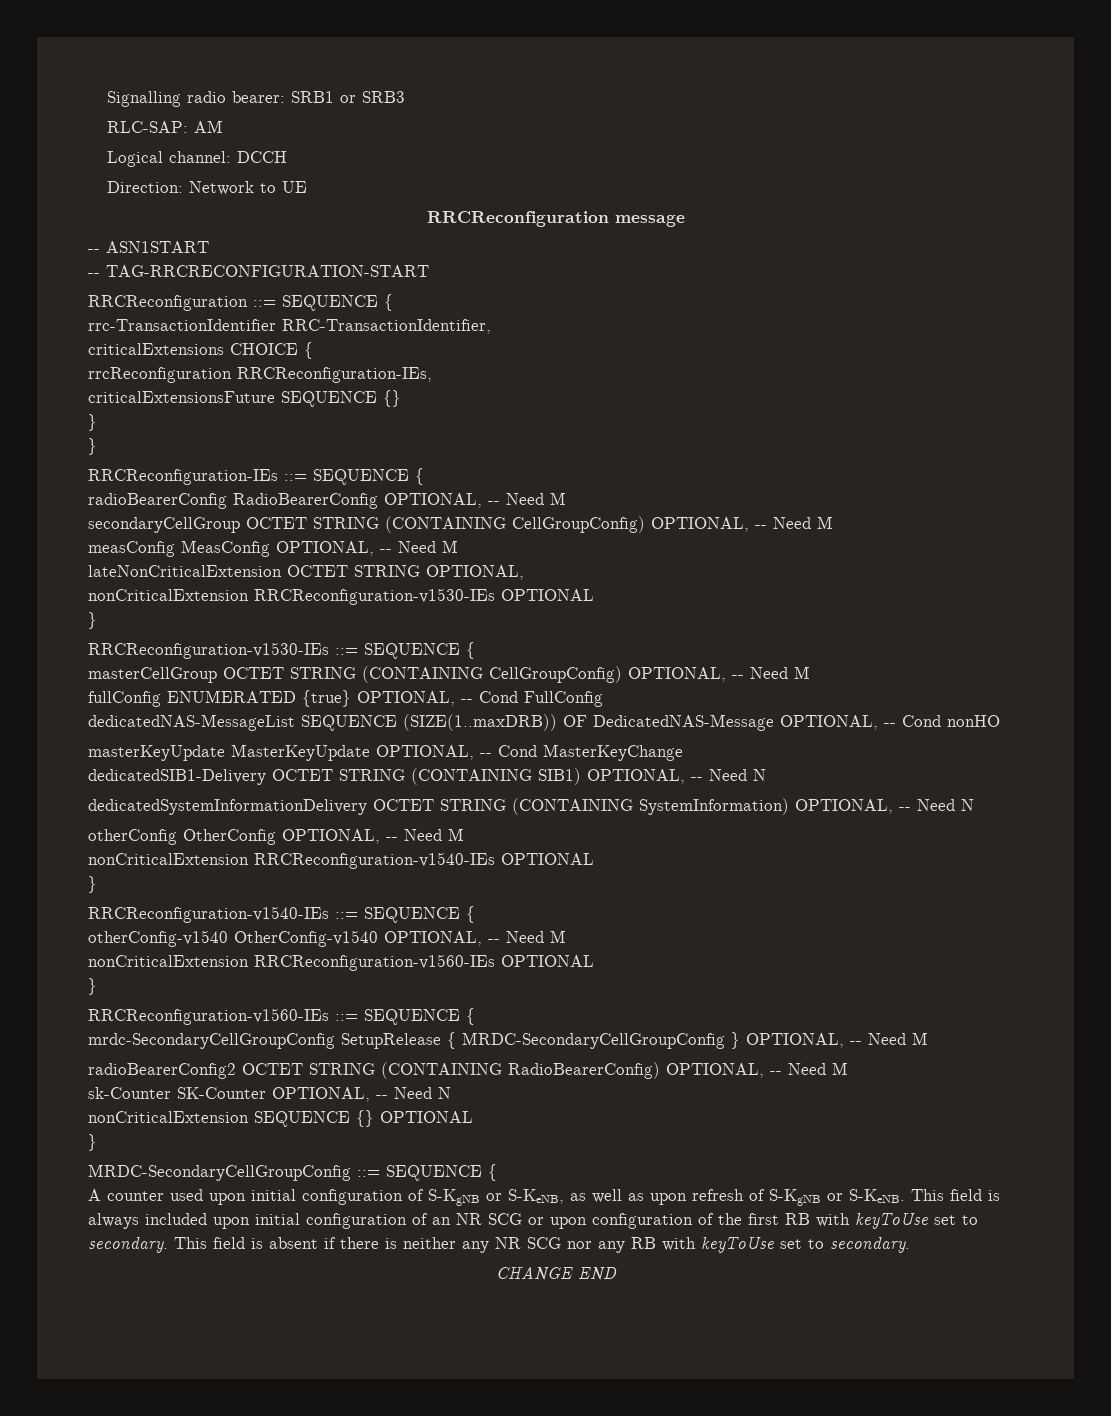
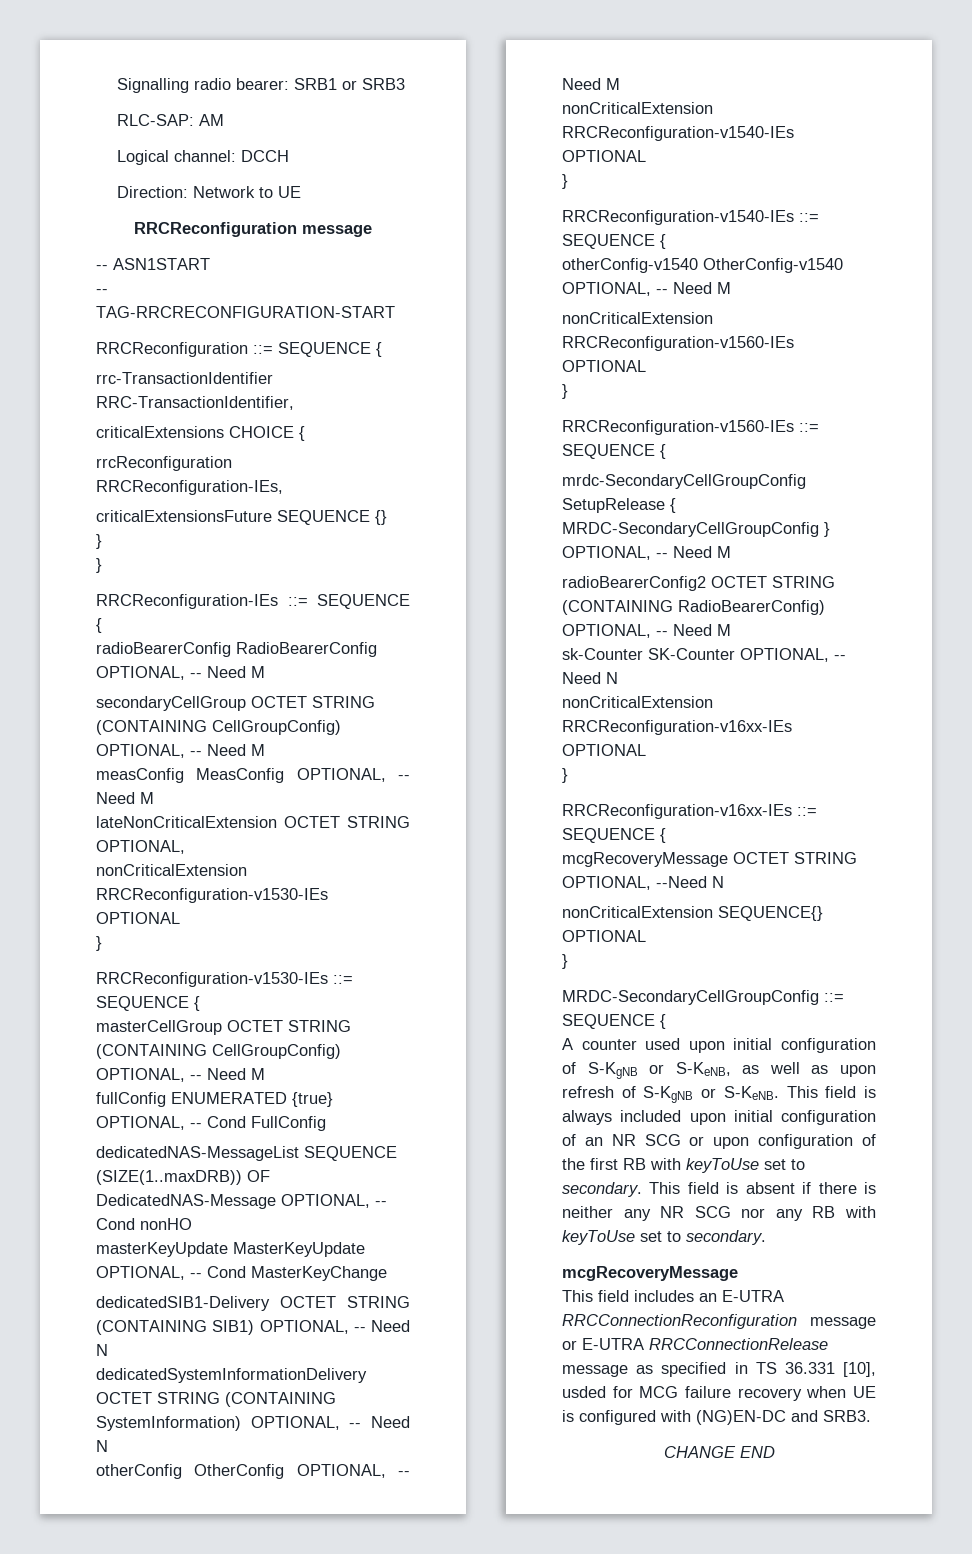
- nonCriticalExtension SEQUENCE {} OPTIONAL
+ nonCriticalExtension RRCReconfiguration-v16xx-IEs OPTIONAL
+ }
+ RRCReconfiguration-v16xx-IEs ::= SEQUENCE {
+ mcgRecoveryMessage OCTET STRING OPTIONAL, --Need N
+ nonCriticalExtension SEQUENCE{} OPTIONAL
  This field is absent if there is neither any NR SCG nor any RB with keyToUse set to secondary.
+ mcgRecoveryMessage
+ This field includes an E-UTRA RRCConnectionReconfiguration message or E-UTRA RRCConnectionRelease message as specified in TS 36.331 [10], usded for MCG failure recovery when UE is configured with (NG)EN-DC and SRB3.

